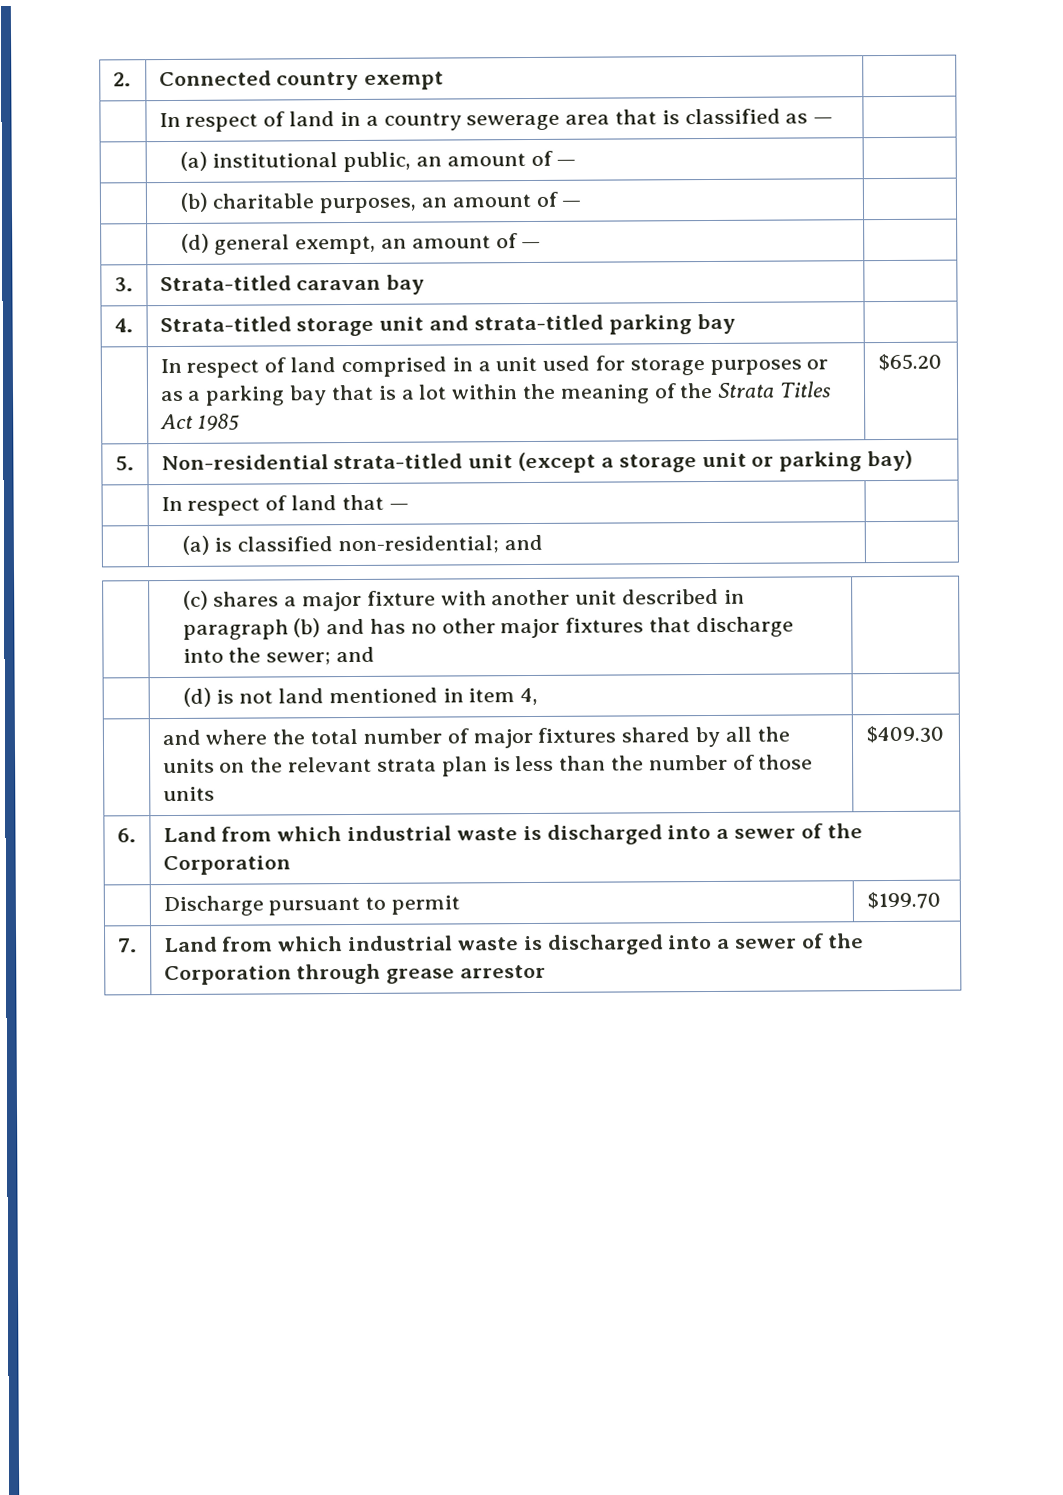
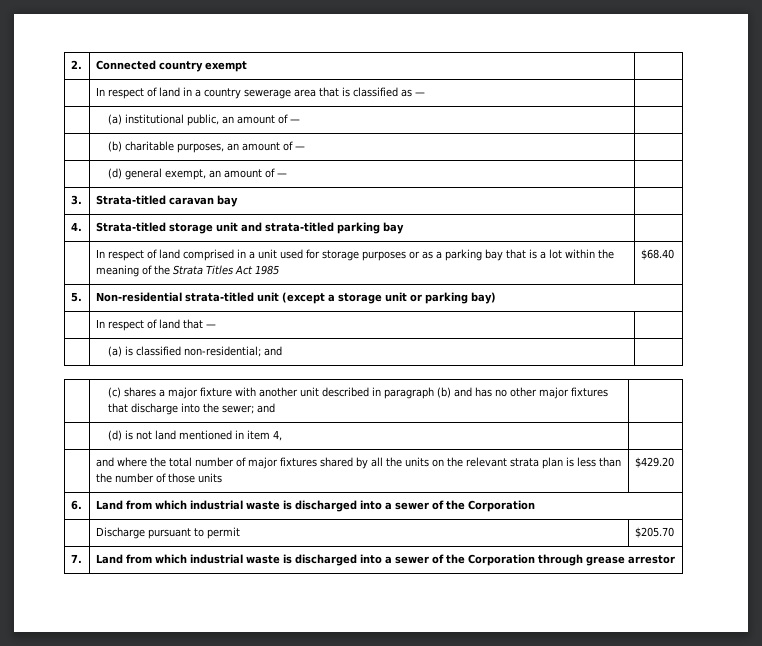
- | In respect of land comprised in a unit used for storage purposes or as a parking bay that is a lot within the meaning of the Strata Titles Act 1985 | $65.20
+ | In respect of land comprised in a unit used for storage purposes or as a parking bay that is a lot within the meaning of the Strata Titles Act 1985 | $68.40
- | and where the total number of major fixtures shared by all the units on the relevant strata plan is less than the number of those units | $409.30
+ | and where the total number of major fixtures shared by all the units on the relevant strata plan is less than the number of those units | $429.20
- | Discharge pursuant to permit | $199.70
+ | Discharge pursuant to permit | $205.70

